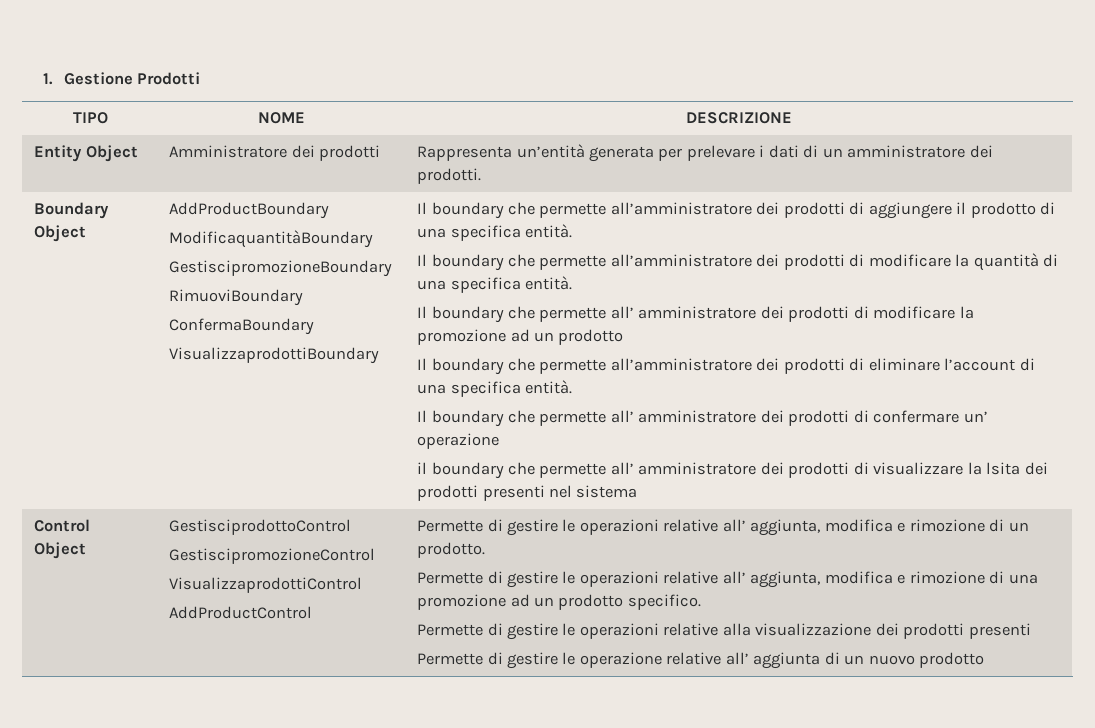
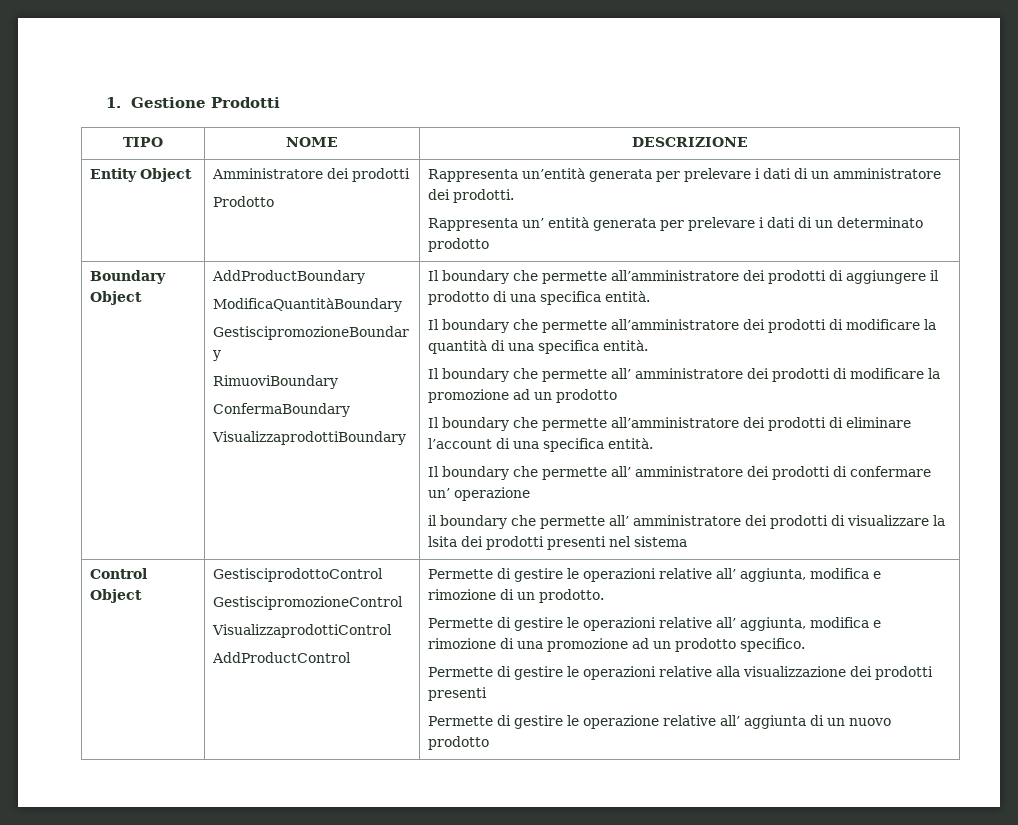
- Entity Object | Amministratore dei prodotti | Rappresenta un’entità generata per prelevare i dati di un amministratore dei prodotti.
+ Entity Object | Amministratore dei prodotti
+ Prodotto | Rappresenta un’entità generata per prelevare i dati di un amministratore dei prodotti.
+ Rappresenta un’ entità generata per prelevare i dati di un determinato prodotto
- ModificaquantitàBoundary
+ ModificaQuantitàBoundary

